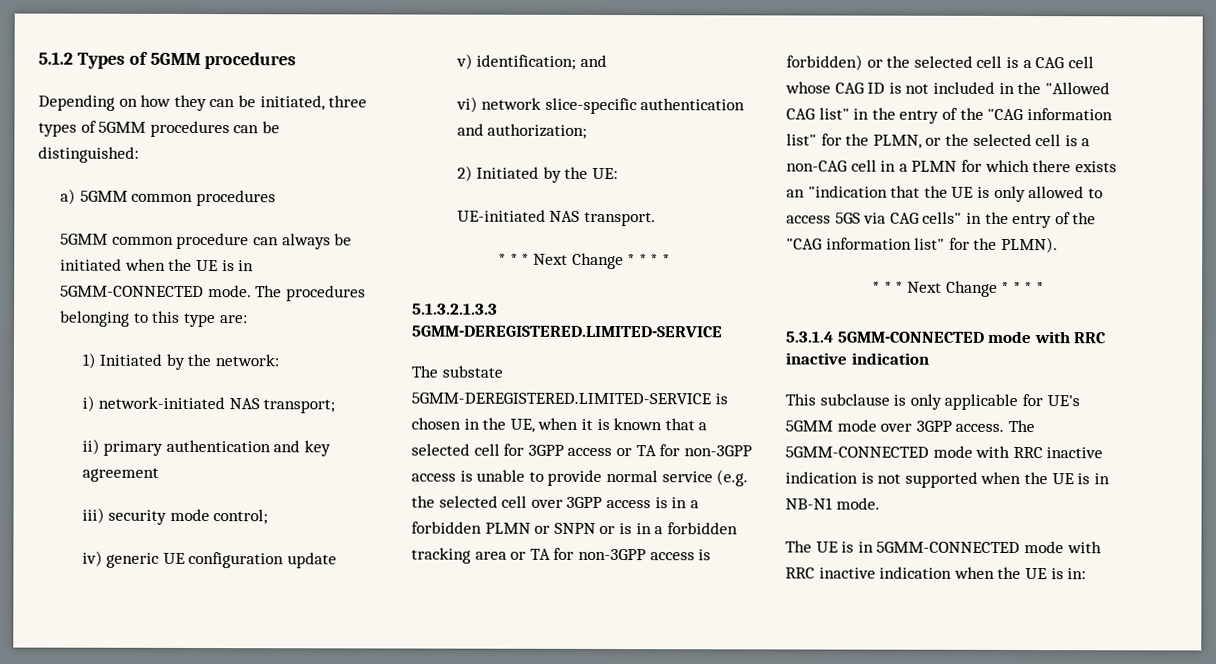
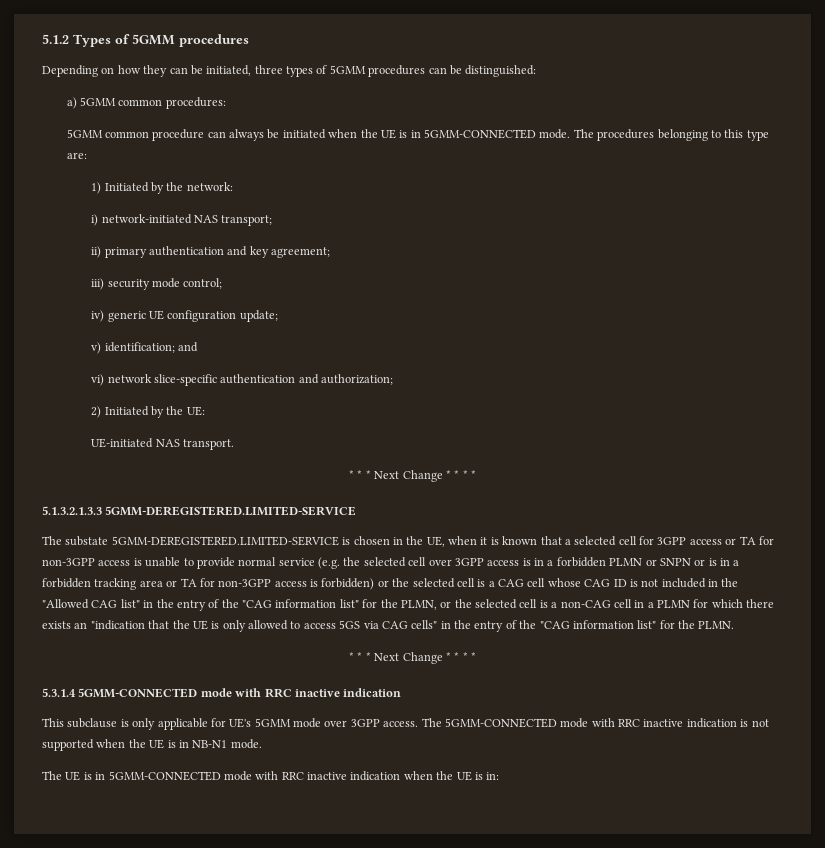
- a) 5GMM common procedures
+ a) 5GMM common procedures:
- ii) primary authentication and key agreement
+ ii) primary authentication and key agreement;
- iv) generic UE configuration update
+ iv) generic UE configuration update;
- The substate 5GMM-DEREGISTERED.LIMITED-SERVICE is chosen in the UE, when it is known that a selected cell for 3GPP access or TA for non-3GPP access is unable to provide normal service (e.g. the selected cell over 3GPP access is in a forbidden PLMN or SNPN or is in a forbidden tracking area or TA for non-3GPP access is forbidden) or the selected cell is a CAG cell whose CAG ID is not included in the "Allowed CAG list" in the entry of the "CAG information list" for the PLMN, or the selected cell is a non-CAG cell in a PLMN for which there exists an "indication that the UE is only allowed to access 5GS via CAG cells" in the entry of the "CAG information list" for the PLMN).
+ The substate 5GMM-DEREGISTERED.LIMITED-SERVICE is chosen in the UE, when it is known that a selected cell for 3GPP access or TA for non-3GPP access is unable to provide normal service (e.g. the selected cell over 3GPP access is in a forbidden PLMN or SNPN or is in a forbidden tracking area or TA for non-3GPP access is forbidden) or the selected cell is a CAG cell whose CAG ID is not included in the "Allowed CAG list" in the entry of the "CAG information list" for the PLMN, or the selected cell is a non-CAG cell in a PLMN for which there exists an "indication that the UE is only allowed to access 5GS via CAG cells" in the entry of the "CAG information list" for the PLMN.

